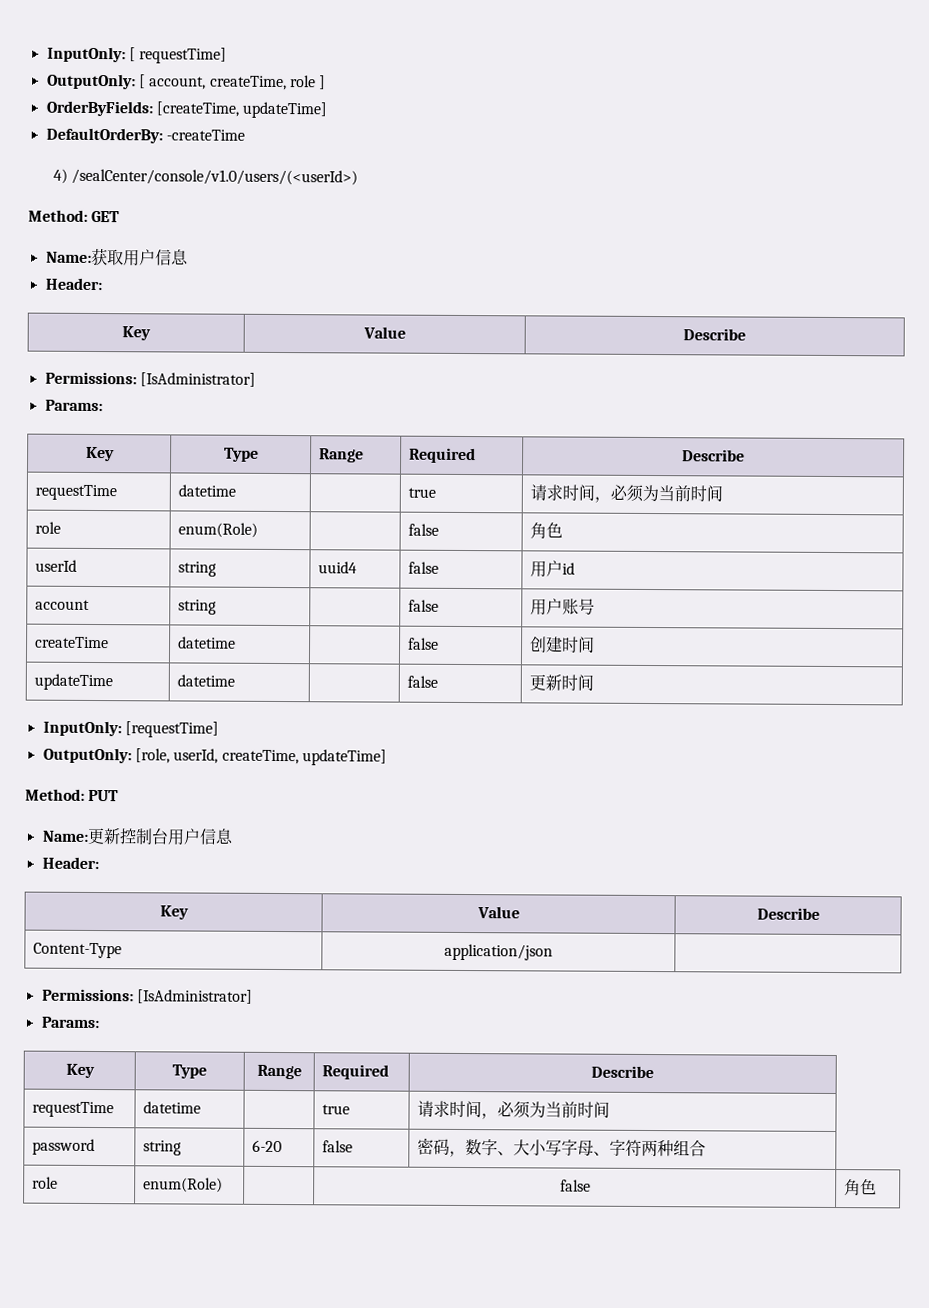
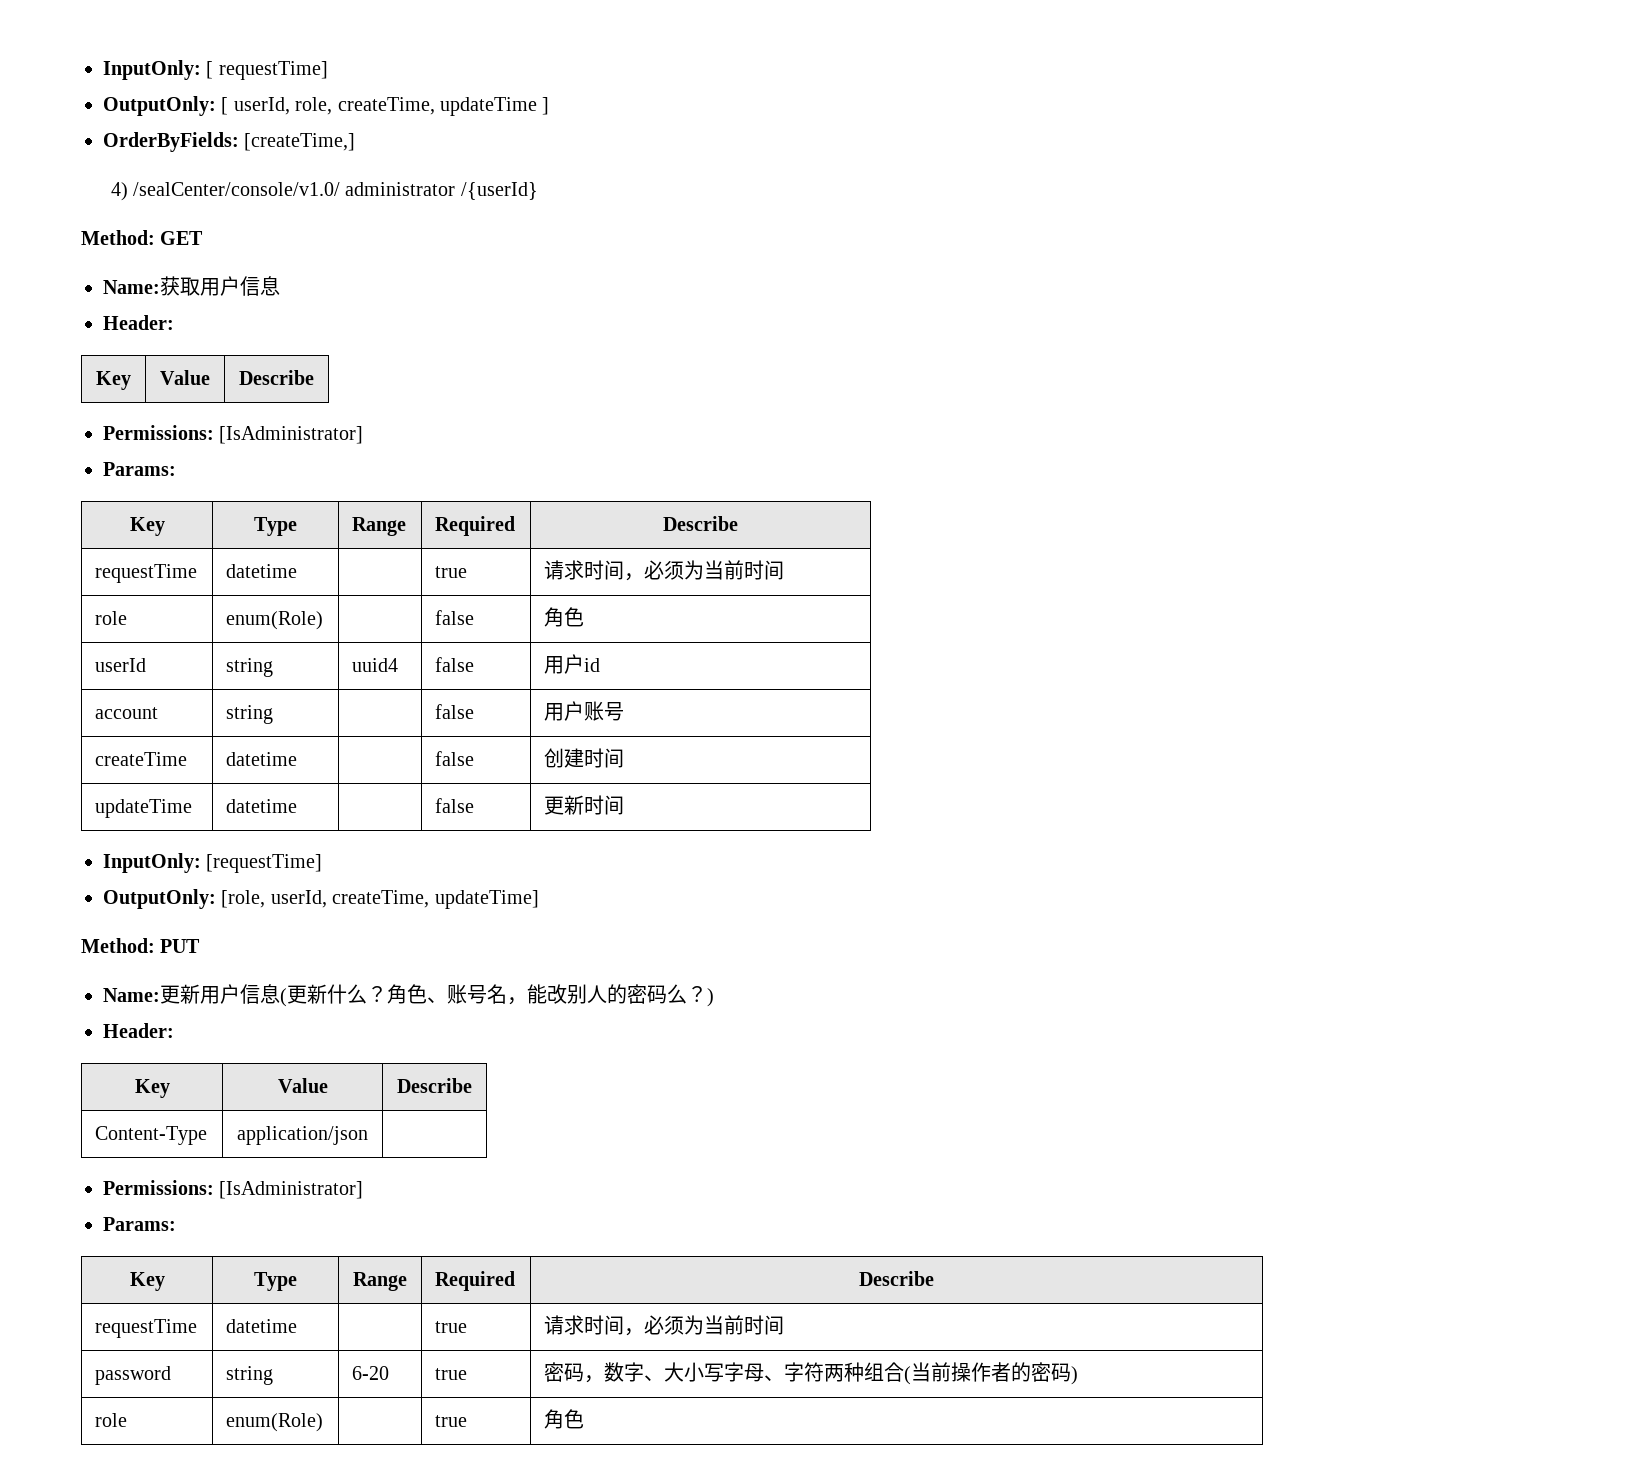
- OutputOnly: [ account, createTime, role ]
- OrderByFields: [createTime, updateTime]
- DefaultOrderBy: -createTime
- 4) /sealCenter/console/v1.0/users/(<userId>)
+ OutputOnly: [ userId, role, createTime, updateTime ]
+ OrderByFields: [createTime,]
+ 4) /sealCenter/console/v1.0/ administrator /{userId}
- Name:更新控制台用户信息
+ Name:更新用户信息(更新什么？角色、账号名，能改别人的密码么？)
- password | string | 6-20 | false | 密码，数字、大小写字母、字符两种组合
- role | enum(Role) | | false | 角色
+ password | string | 6-20 | true | 密码，数字、大小写字母、字符两种组合(当前操作者的密码)
+ role | enum(Role) | | true | 角色

